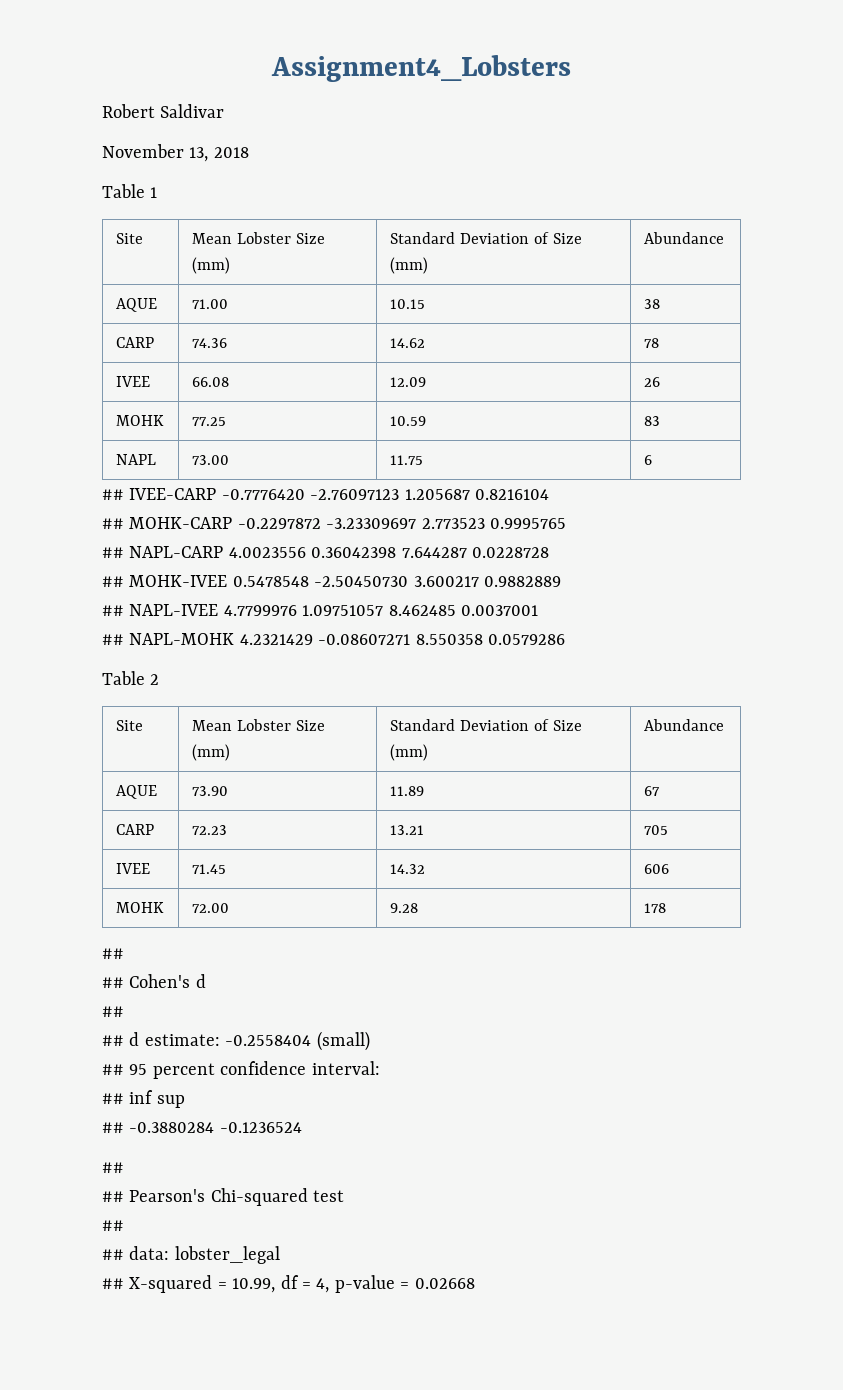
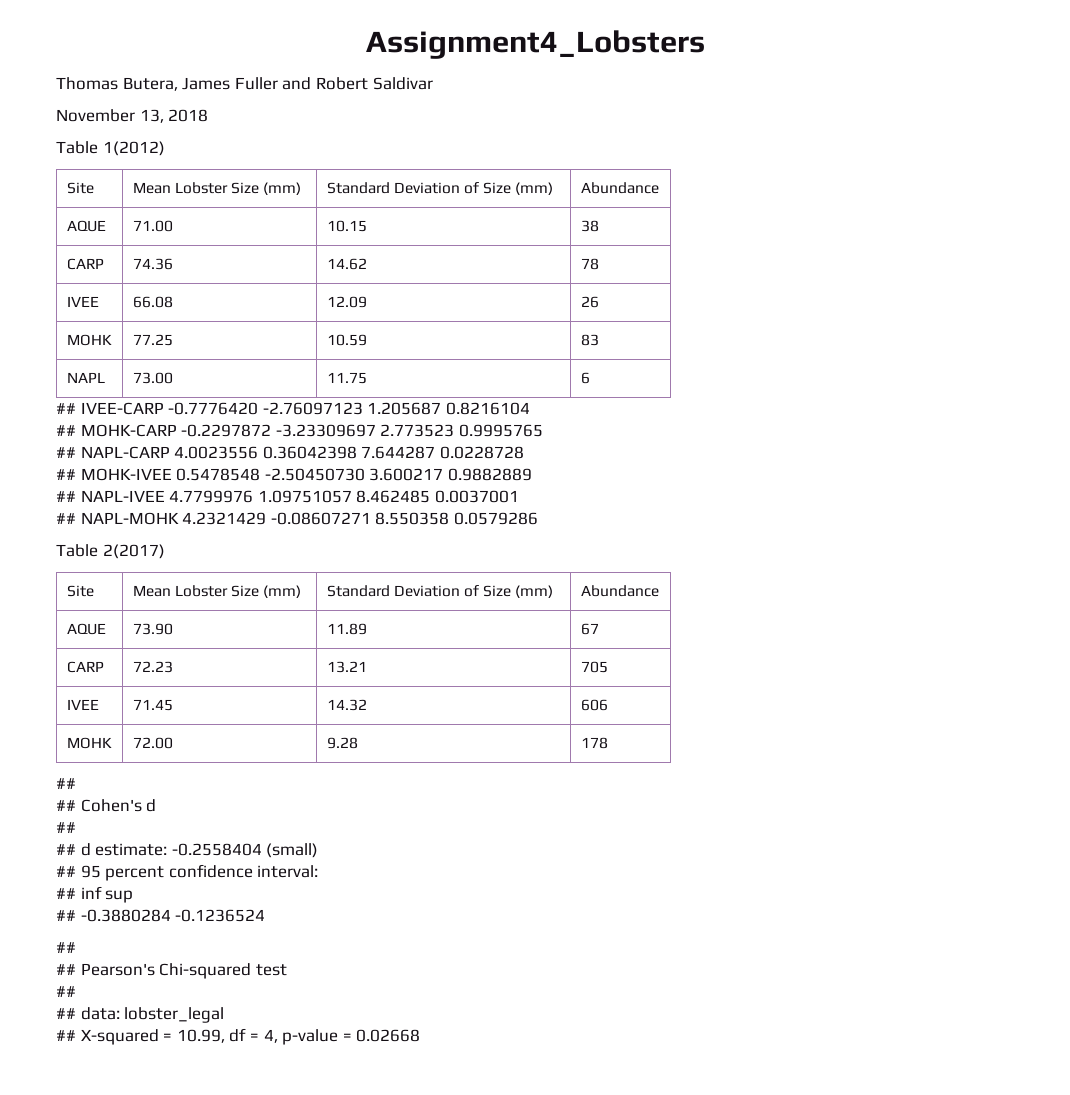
- Robert Saldivar
+ Thomas Butera, James Fuller and Robert Saldivar
- Table 1
+ Table 1(2012)
- Table 2
+ Table 2(2017)

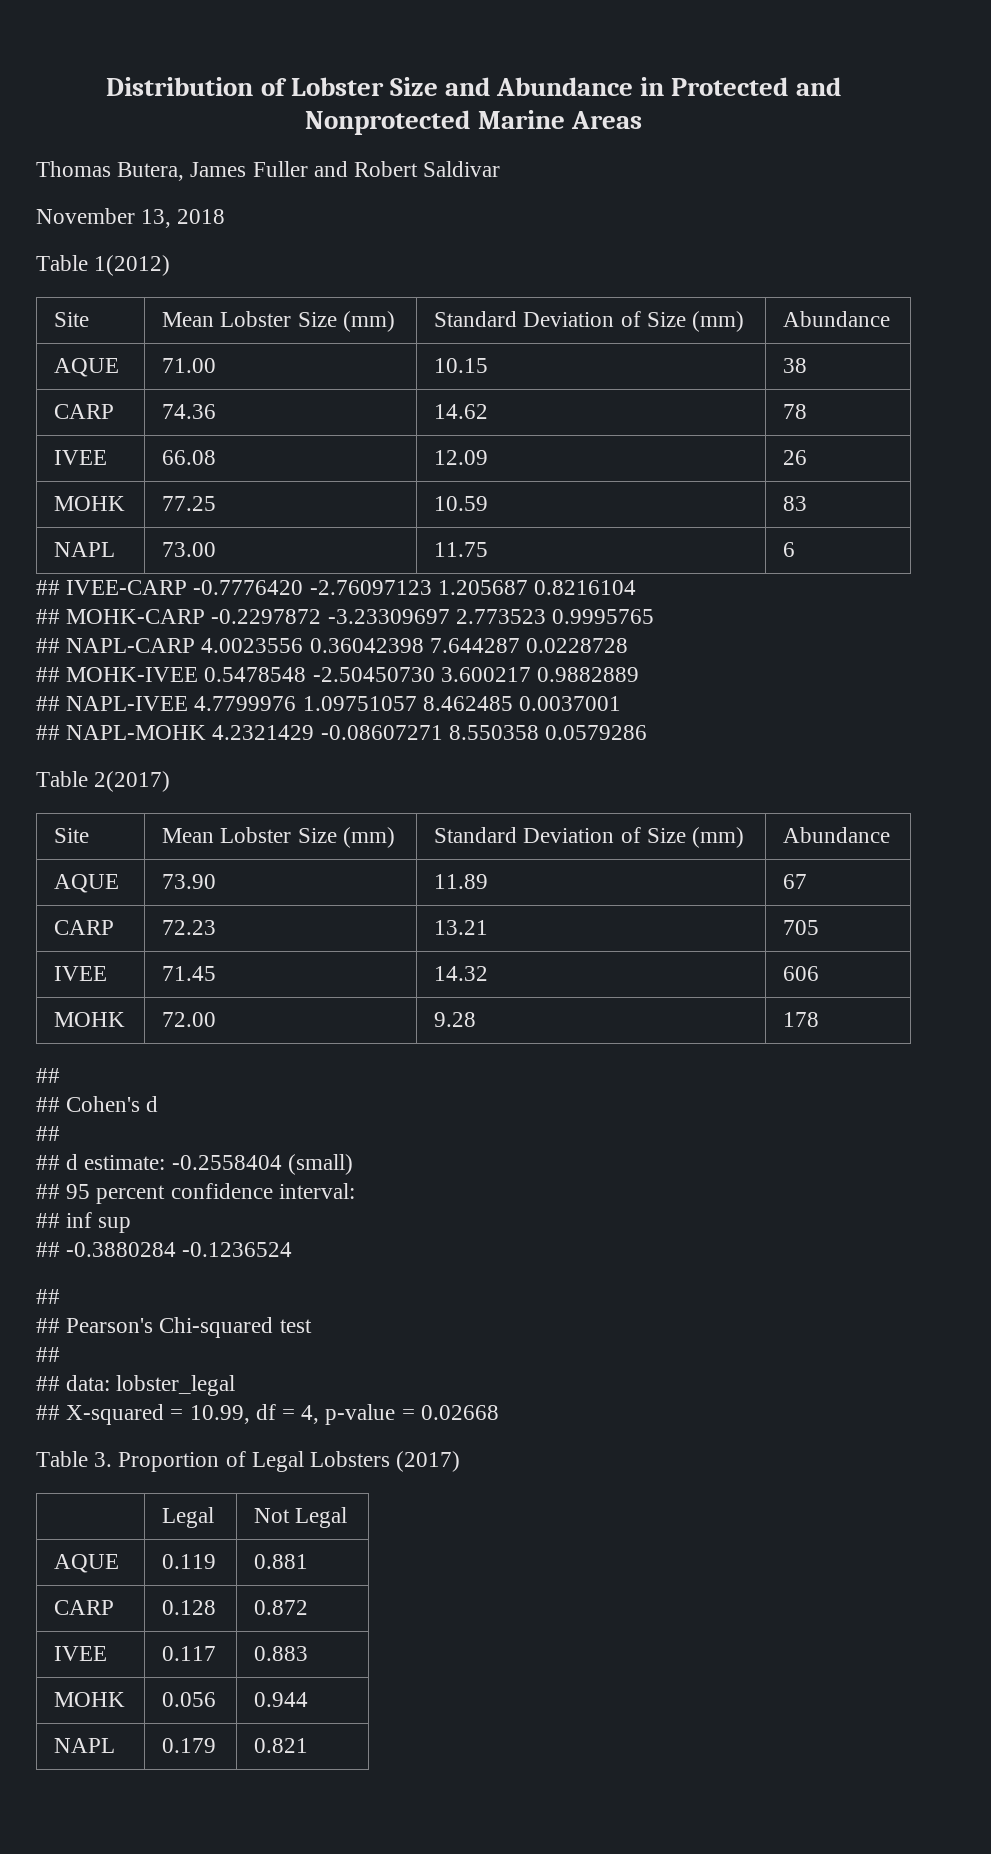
- Assignment4_Lobsters
+ Distribution of Lobster Size and Abundance in Protected and Nonprotected Marine Areas
+ Table 3. Proportion of Legal Lobsters (2017)
+ | Legal | Not Legal
+ AQUE | 0.119 | 0.881
+ CARP | 0.128 | 0.872
+ IVEE | 0.117 | 0.883
+ MOHK | 0.056 | 0.944
+ NAPL | 0.179 | 0.821

